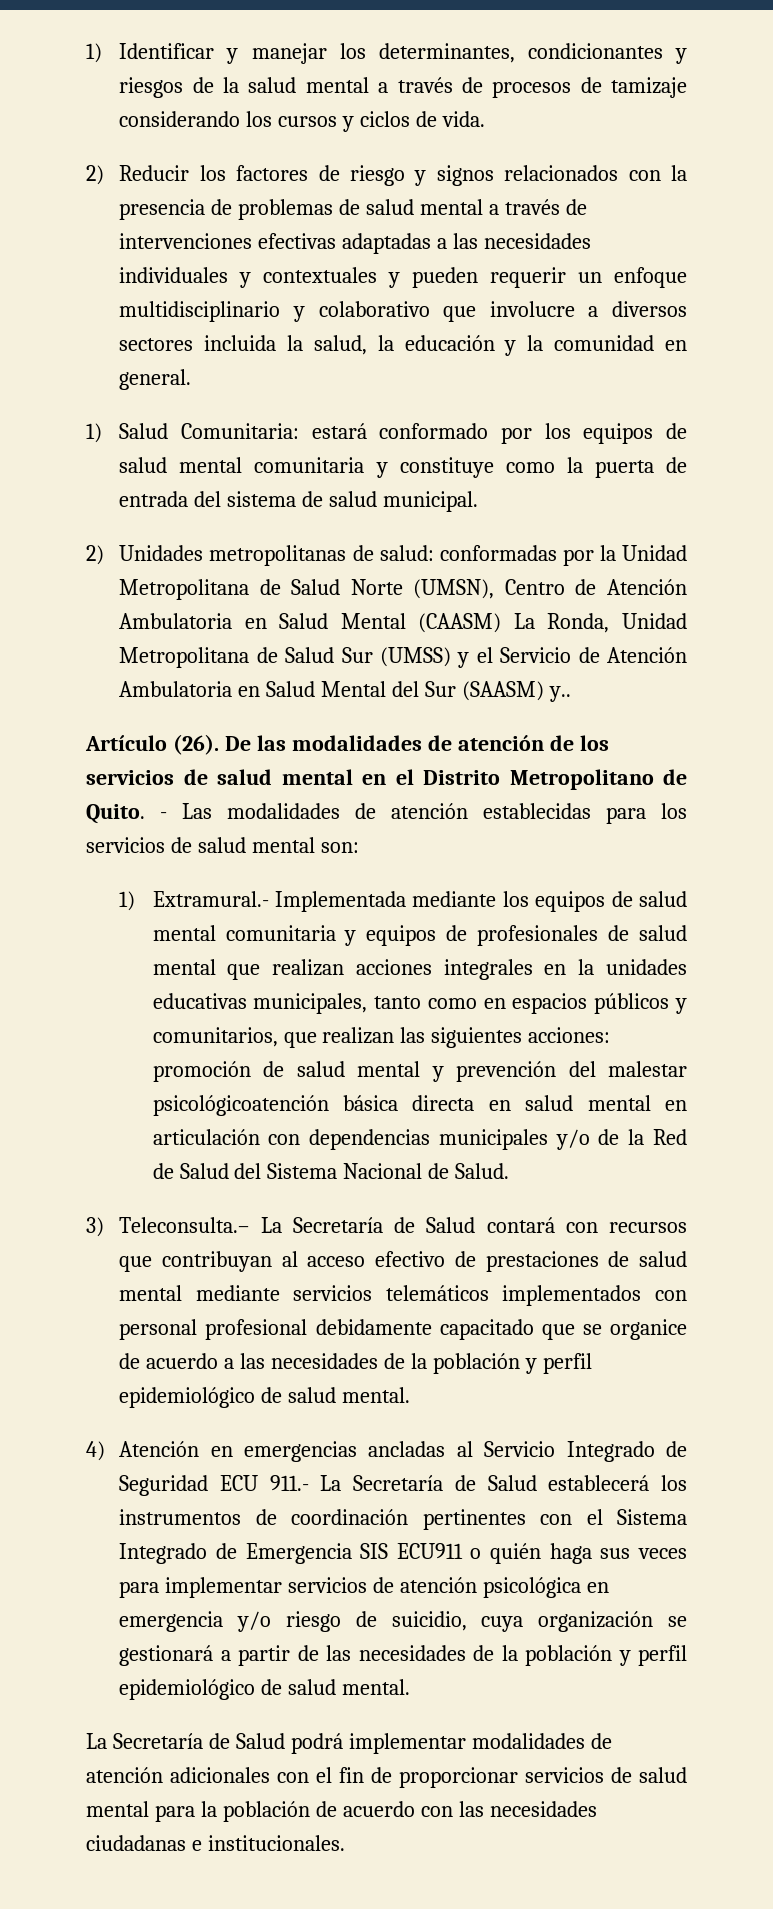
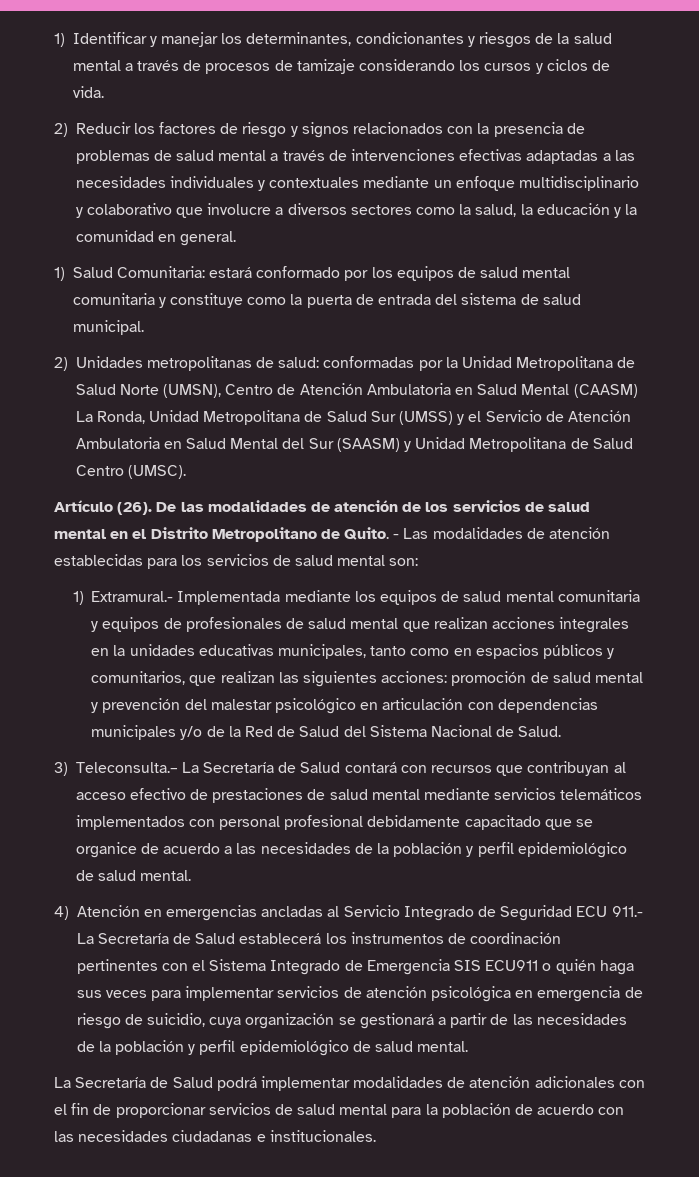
- 2) Reducir los factores de riesgo y signos relacionados con la presencia de problemas de salud mental a través de intervenciones efectivas adaptadas a las necesidades individuales y contextuales y pueden requerir un enfoque multidisciplinario y colaborativo que involucre a diversos sectores incluida la salud, la educación y la comunidad en general.
+ 2) Reducir los factores de riesgo y signos relacionados con la presencia de problemas de salud mental a través de intervenciones efectivas adaptadas a las necesidades individuales y contextuales mediante un enfoque multidisciplinario y colaborativo que involucre a diversos sectores como la salud, la educación y la comunidad en general.
- 2) Unidades metropolitanas de salud: conformadas por la Unidad Metropolitana de Salud Norte (UMSN), Centro de Atención Ambulatoria en Salud Mental (CAASM) La Ronda, Unidad Metropolitana de Salud Sur (UMSS) y el Servicio de Atención Ambulatoria en Salud Mental del Sur (SAASM) y..
+ 2) Unidades metropolitanas de salud: conformadas por la Unidad Metropolitana de Salud Norte (UMSN), Centro de Atención Ambulatoria en Salud Mental (CAASM) La Ronda, Unidad Metropolitana de Salud Sur (UMSS) y el Servicio de Atención Ambulatoria en Salud Mental del Sur (SAASM) y Unidad Metropolitana de Salud Centro (UMSC).
- promoción de salud mental y prevención del malestar psicológicoatención básica directa en salud mental en articulación con dependencias municipales y/o de la Red de Salud del Sistema Nacional de Salud.
+ promoción de salud mental y prevención del malestar psicológico en articulación con dependencias municipales y/o de la Red de Salud del Sistema Nacional de Salud.
- 4) Atención en emergencias ancladas al Servicio Integrado de Seguridad ECU 911.- La Secretaría de Salud establecerá los instrumentos de coordinación pertinentes con el Sistema Integrado de Emergencia SIS ECU911 o quién haga sus veces para implementar servicios de atención psicológica en emergencia y/o riesgo de suicidio, cuya organización se gestionará a partir de las necesidades de la población y perfil epidemiológico de salud mental.
+ 4) Atención en emergencias ancladas al Servicio Integrado de Seguridad ECU 911.- La Secretaría de Salud establecerá los instrumentos de coordinación pertinentes con el Sistema Integrado de Emergencia SIS ECU911 o quién haga sus veces para implementar servicios de atención psicológica en emergencia de riesgo de suicidio, cuya organización se gestionará a partir de las necesidades de la población y perfil epidemiológico de salud mental.

